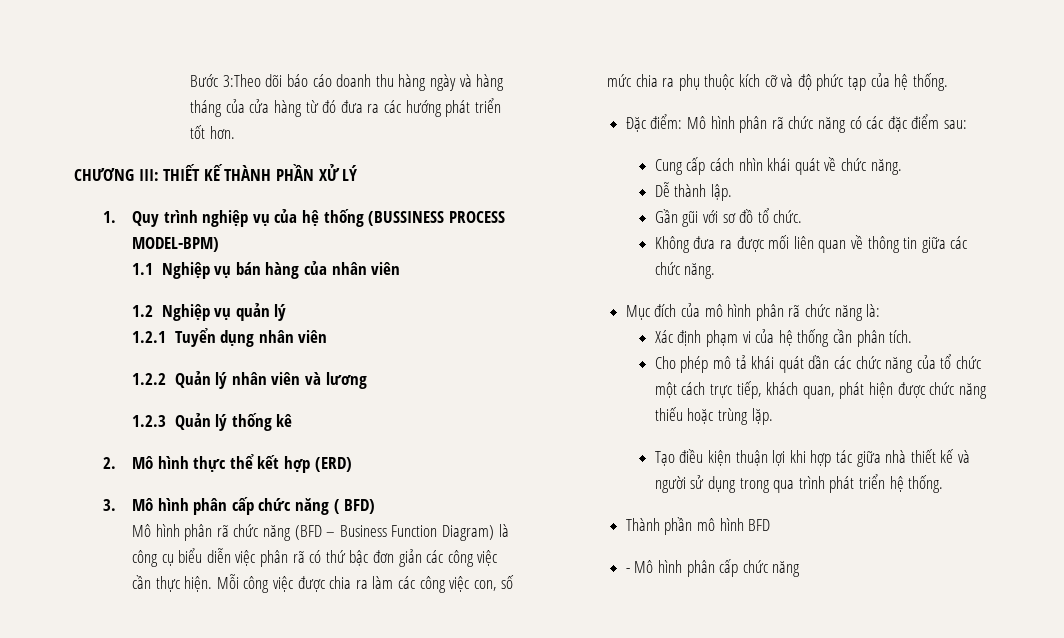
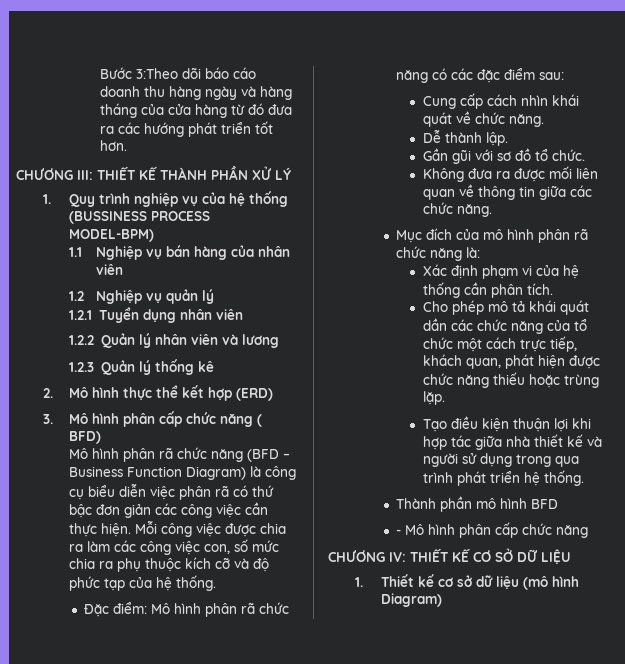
+ CHƯƠNG IV: THIẾT KẾ CƠ SỞ DỮ LIỆU
+ 1. Thiết kế cơ sở dữ liệu (mô hình Diagram)

